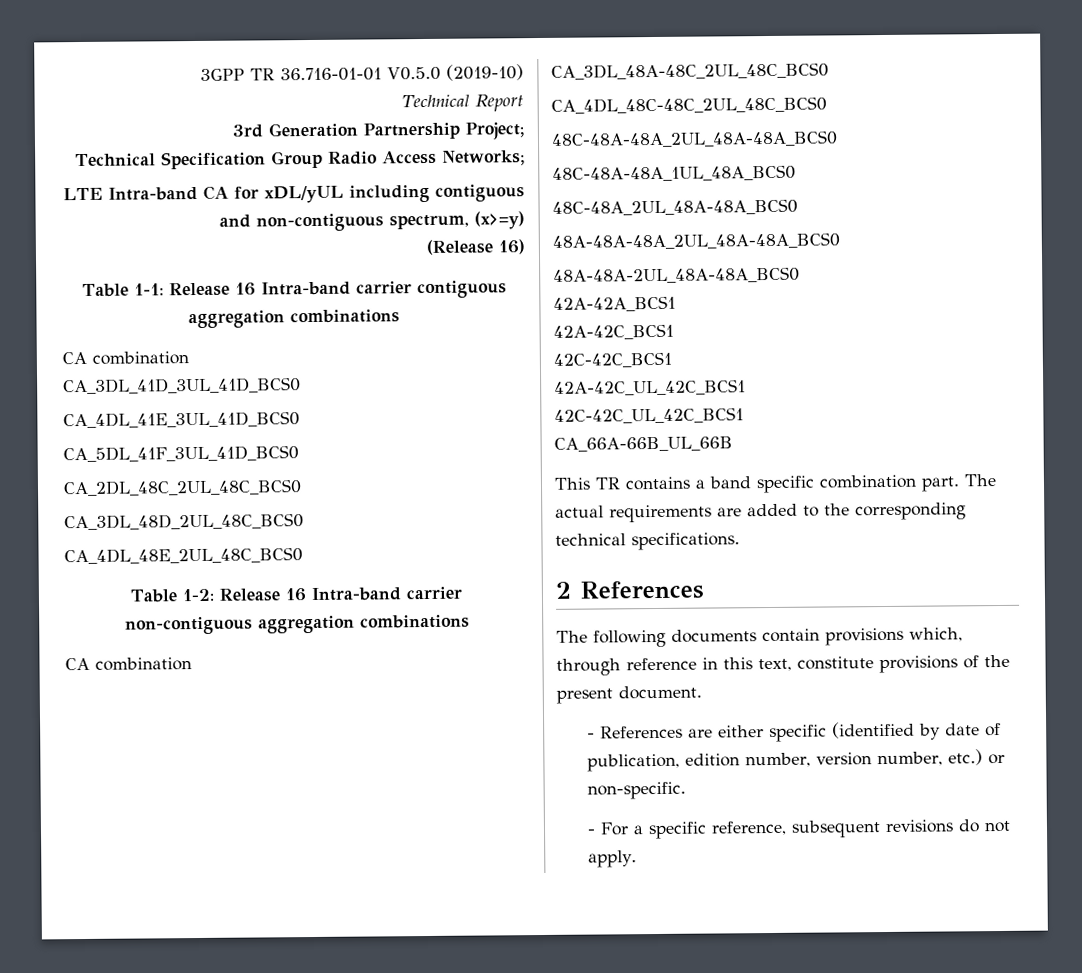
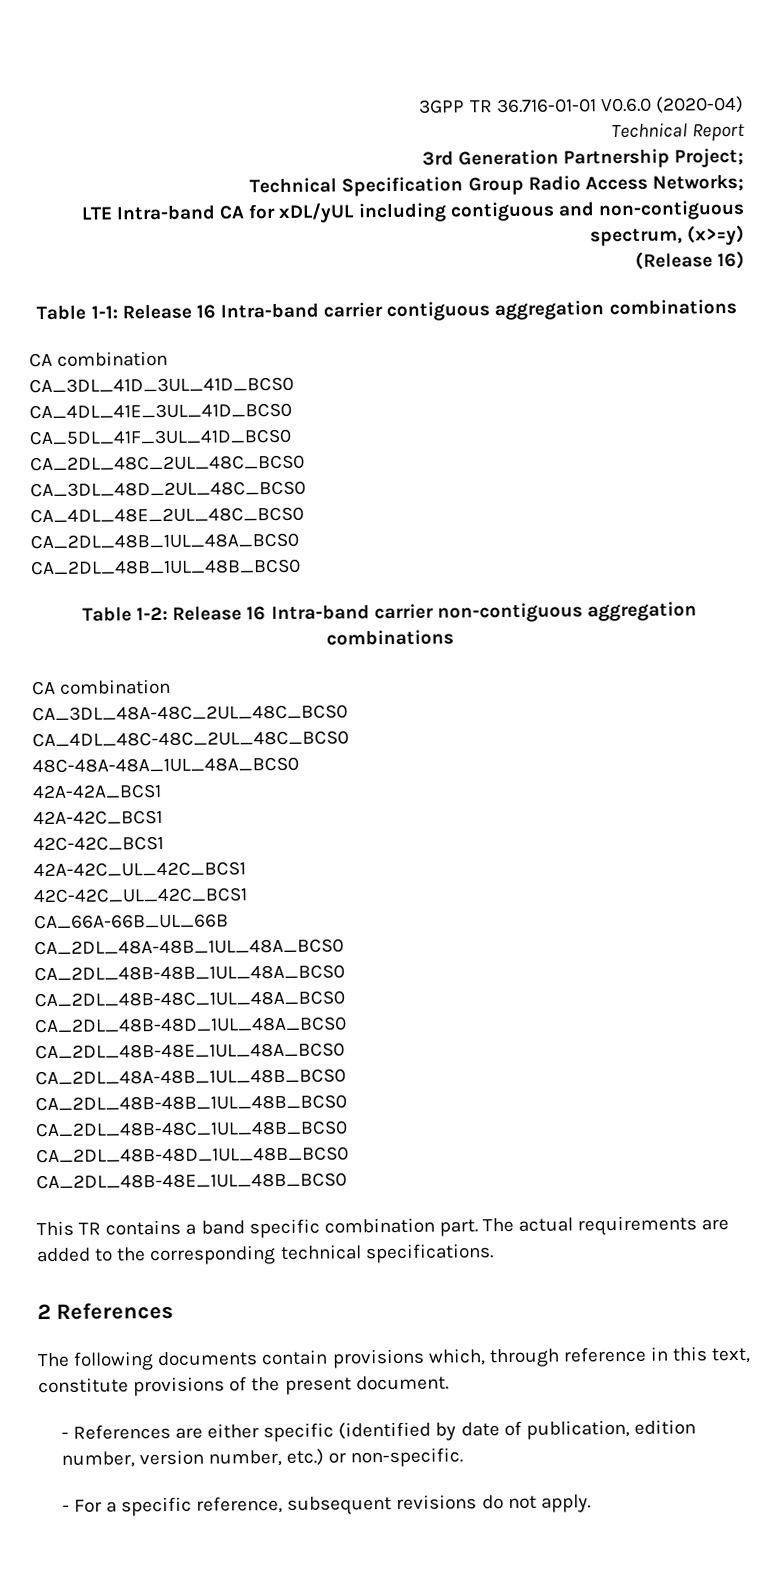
- 3GPP TR 36.716-01-01 V0.5.0 (2019-10)
+ 3GPP TR 36.716-01-01 V0.6.0 (2020-04)
+ CA_2DL_48B_1UL_48A_BCS0
+ CA_2DL_48B_1UL_48B_BCS0
- 48C-48A-48A_2UL_48A-48A_BCS0
- 48C-48A_2UL_48A-48A_BCS0
- 48A-48A-48A_2UL_48A-48A_BCS0
- 48A-48A-2UL_48A-48A_BCS0
+ CA_2DL_48A-48B_1UL_48A_BCS0
+ CA_2DL_48B-48B_1UL_48A_BCS0
+ CA_2DL_48B-48C_1UL_48A_BCS0
+ CA_2DL_48B-48D_1UL_48A_BCS0
+ CA_2DL_48B-48E_1UL_48A_BCS0
+ CA_2DL_48A-48B_1UL_48B_BCS0
+ CA_2DL_48B-48B_1UL_48B_BCS0
+ CA_2DL_48B-48C_1UL_48B_BCS0
+ CA_2DL_48B-48D_1UL_48B_BCS0
+ CA_2DL_48B-48E_1UL_48B_BCS0

